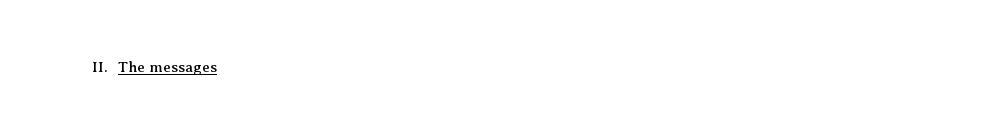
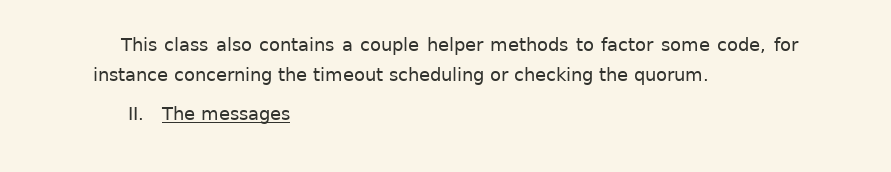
+ This class also contains a couple helper methods to factor some code, for instance concerning the timeout scheduling or checking the quorum.

